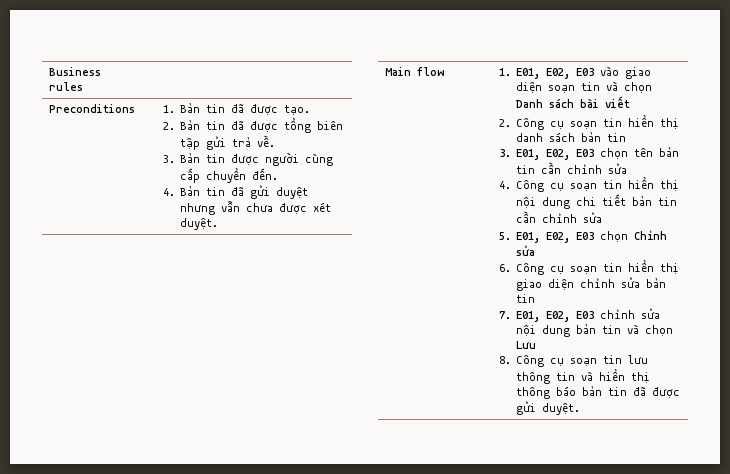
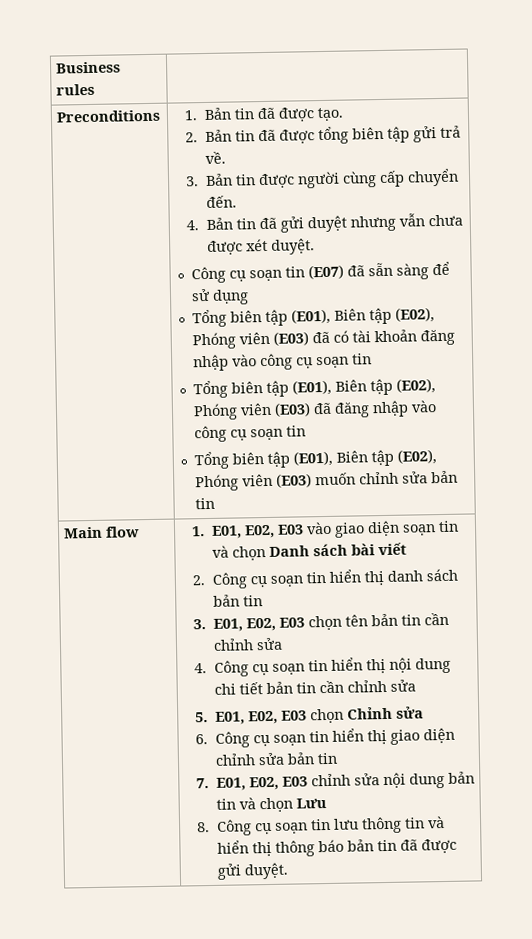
+ Công cụ soạn tin (E07) đã sẵn sàng để sử dụng
+ Tổng biên tập (E01), Biên tập (E02), Phóng viên (E03) đã có tài khoản đăng nhập vào công cụ soạn tin
+ Tổng biên tập (E01), Biên tập (E02), Phóng viên (E03) đã đăng nhập vào công cụ soạn tin
+ Tổng biên tập (E01), Biên tập (E02), Phóng viên (E03) muốn chỉnh sửa bản tin

